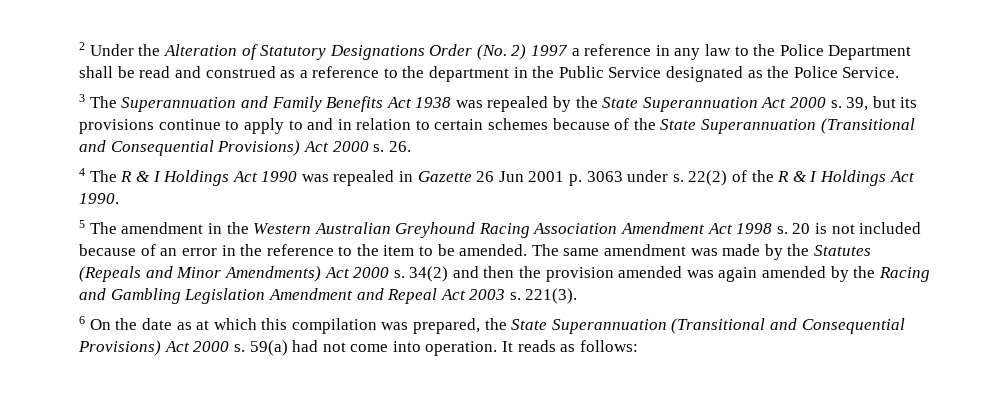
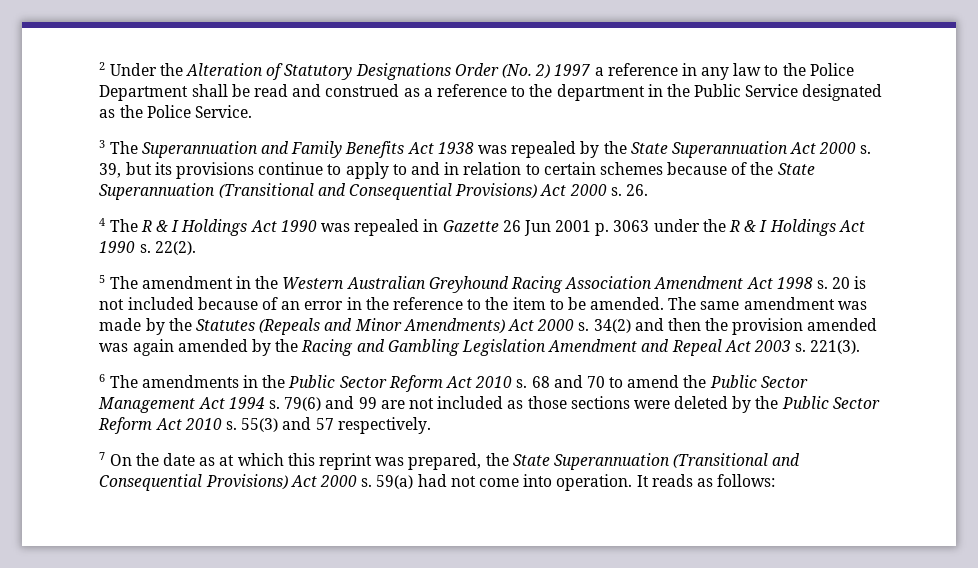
- 4 The R & I Holdings Act 1990 was repealed in Gazette 26 Jun 2001 p. 3063 under s. 22(2) of the R & I Holdings Act 1990.
+ 4 The R & I Holdings Act 1990 was repealed in Gazette 26 Jun 2001 p. 3063 under the R & I Holdings Act 1990 s. 22(2).
- 6 On the date as at which this compilation was prepared, the State Superannuation (Transitional and Consequential Provisions) Act 2000 s.
+ 6 The amendments in the Public Sector Reform Act 2010 s. 68 and 70 to amend the Public Sector Management Act 1994 s. 79(6) and 99 are not included as those sections were deleted by the Public Sector Reform Act 2010 s. 55(3) and 57 respectively.
+ 7 On the date as at which this reprint was prepared, the State Superannuation (Transitional and Consequential Provisions) Act 2000 s.

